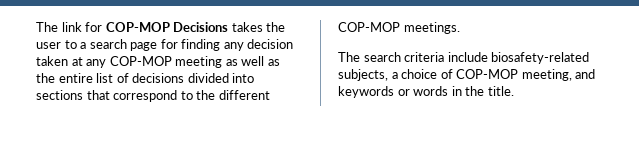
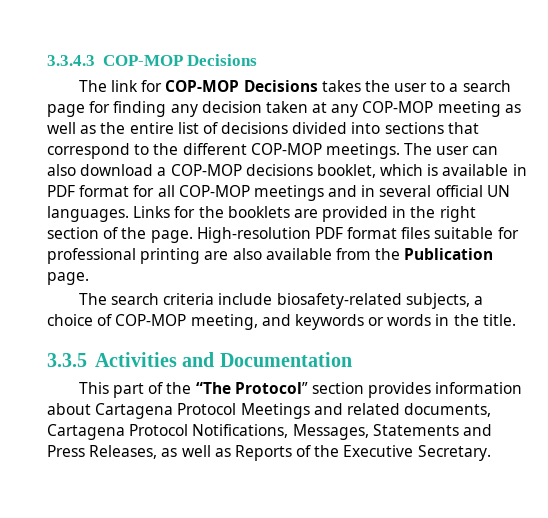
+ 3.3.4.3 COP-MOP Decisions
+ The user can also download a COP-MOP decisions booklet, which is available in PDF format for all COP-MOP meetings and in several official UN languages. Links for the booklets are provided in the right section of the page. High-resolution PDF format files suitable for professional printing are also available from the Publication page.
+ 3.3.5 Activities and Documentation
+ This part of the “The Protocol” section provides information about Cartagena Protocol Meetings and related documents, Cartagena Protocol Notifications, Messages, Statements and Press Releases, as well as Reports of the Executive Secretary.

